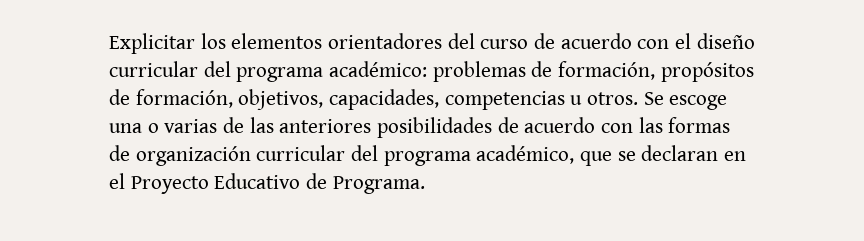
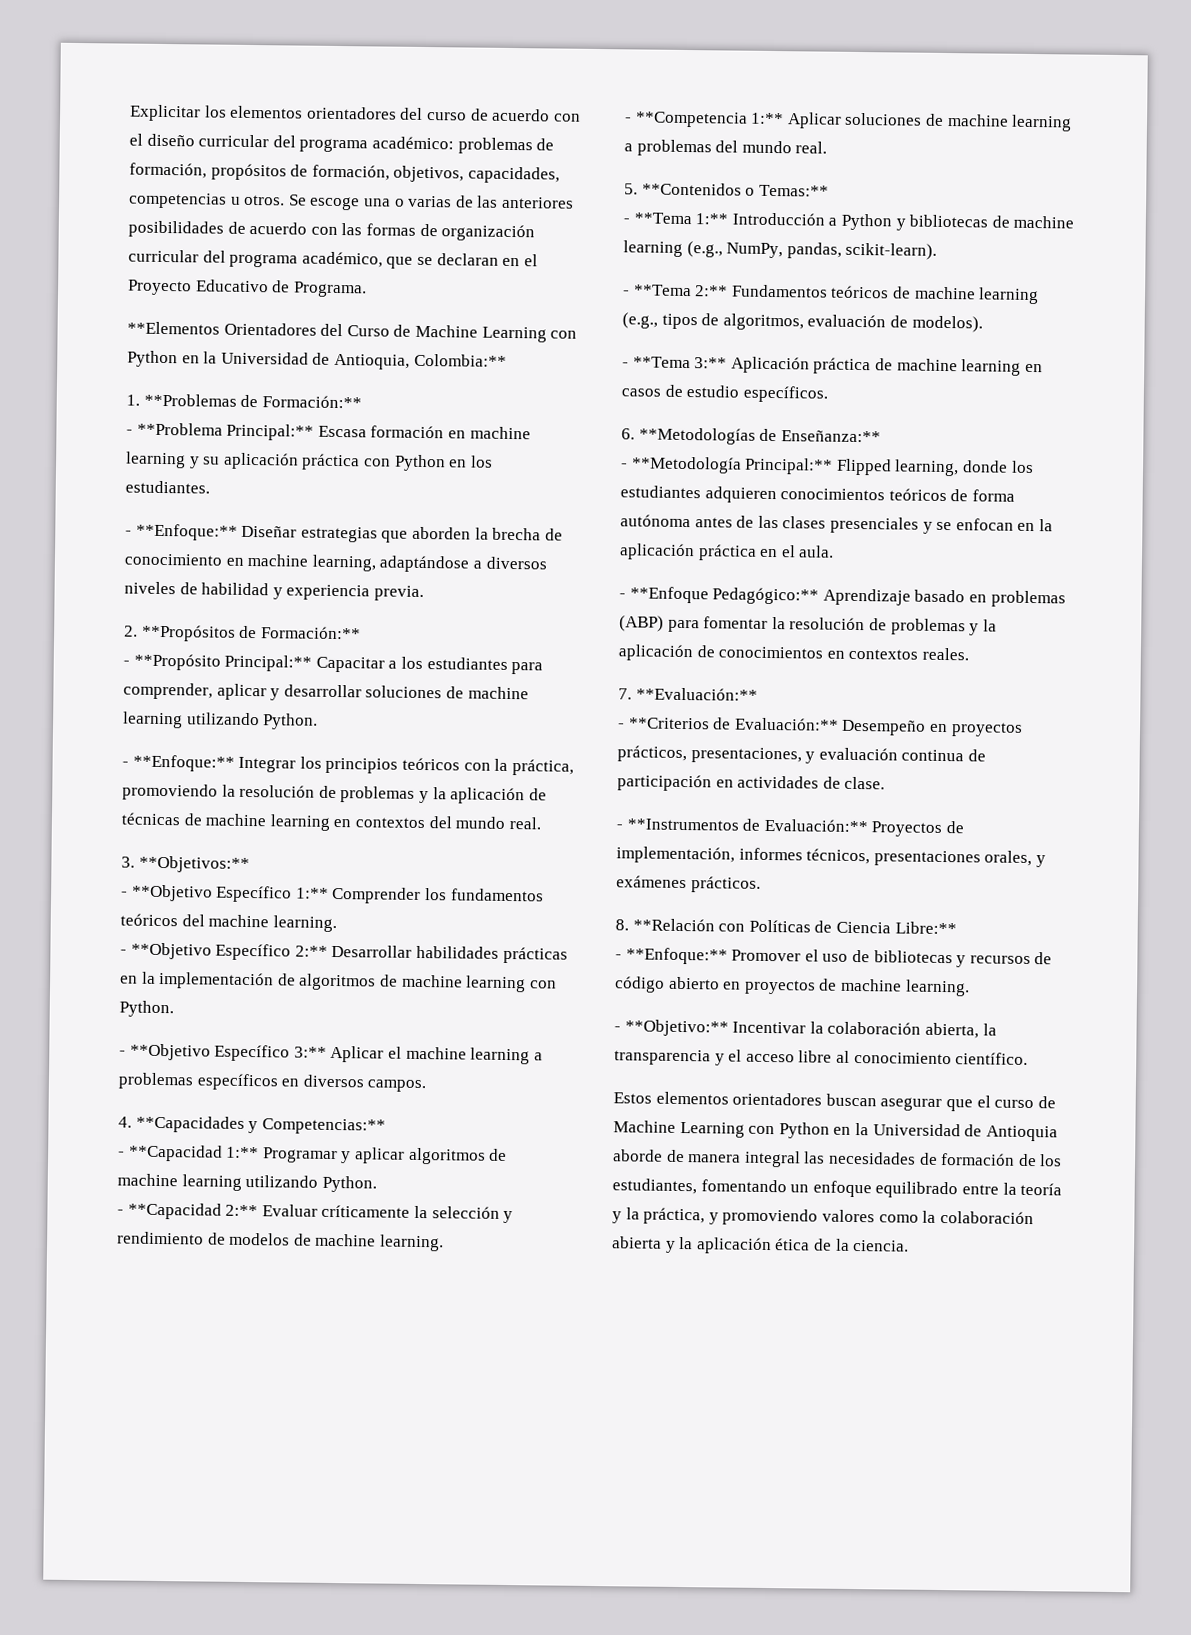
+ **Elementos Orientadores del Curso de Machine Learning con Python en la Universidad de Antioquia, Colombia:**
+ 1. **Problemas de Formación:**
+ - **Problema Principal:** Escasa formación en machine learning y su aplicación práctica con Python en los estudiantes.
+ - **Enfoque:** Diseñar estrategias que aborden la brecha de conocimiento en machine learning, adaptándose a diversos niveles de habilidad y experiencia previa.
+ 2. **Propósitos de Formación:**
+ - **Propósito Principal:** Capacitar a los estudiantes para comprender, aplicar y desarrollar soluciones de machine learning utilizando Python.
+ - **Enfoque:** Integrar los principios teóricos con la práctica, promoviendo la resolución de problemas y la aplicación de técnicas de machine learning en contextos del mundo real.
+ 3. **Objetivos:**
+ - **Objetivo Específico 1:** Comprender los fundamentos teóricos del machine learning.
+ - **Objetivo Específico 2:** Desarrollar habilidades prácticas en la implementación de algoritmos de machine learning con Python.
+ - **Objetivo Específico 3:** Aplicar el machine learning a problemas específicos en diversos campos.
+ 4. **Capacidades y Competencias:**
+ - **Capacidad 1:** Programar y aplicar algoritmos de machine learning utilizando Python.
+ - **Capacidad 2:** Evaluar críticamente la selección y rendimiento de modelos de machine learning.
+ - **Competencia 1:** Aplicar soluciones de machine learning a problemas del mundo real.
+ 5. **Contenidos o Temas:**
+ - **Tema 1:** Introducción a Python y bibliotecas de machine learning (e.g., NumPy, pandas, scikit-learn).
+ - **Tema 2:** Fundamentos teóricos de machine learning (e.g., tipos de algoritmos, evaluación de modelos).
+ - **Tema 3:** Aplicación práctica de machine learning en casos de estudio específicos.
+ 6. **Metodologías de Enseñanza:**
+ - **Metodología Principal:** Flipped learning, donde los estudiantes adquieren conocimientos teóricos de forma autónoma antes de las clases presenciales y se enfocan en la aplicación práctica en el aula.
+ - **Enfoque Pedagógico:** Aprendizaje basado en problemas (ABP) para fomentar la resolución de problemas y la aplicación de conocimientos en contextos reales.
+ 7. **Evaluación:**
+ - **Criterios de Evaluación:** Desempeño en proyectos prácticos, presentaciones, y evaluación continua de participación en actividades de clase.
+ - **Instrumentos de Evaluación:** Proyectos de implementación, informes técnicos, presentaciones orales, y exámenes prácticos.
+ 8. **Relación con Políticas de Ciencia Libre:**
+ - **Enfoque:** Promover el uso de bibliotecas y recursos de código abierto en proyectos de machine learning.
+ - **Objetivo:** Incentivar la colaboración abierta, la transparencia y el acceso libre al conocimiento científico.
+ Estos elementos orientadores buscan asegurar que el curso de Machine Learning con Python en la Universidad de Antioquia aborde de manera integral las necesidades de formación de los estudiantes, fomentando un enfoque equilibrado entre la teoría y la práctica, y promoviendo valores como la colaboración abierta y la aplicación ética de la ciencia.

